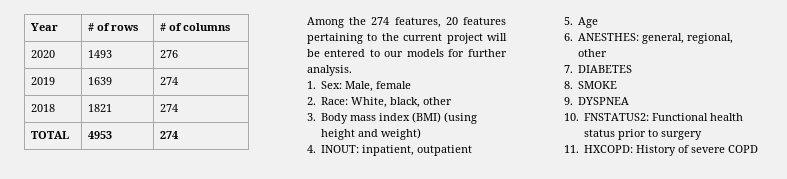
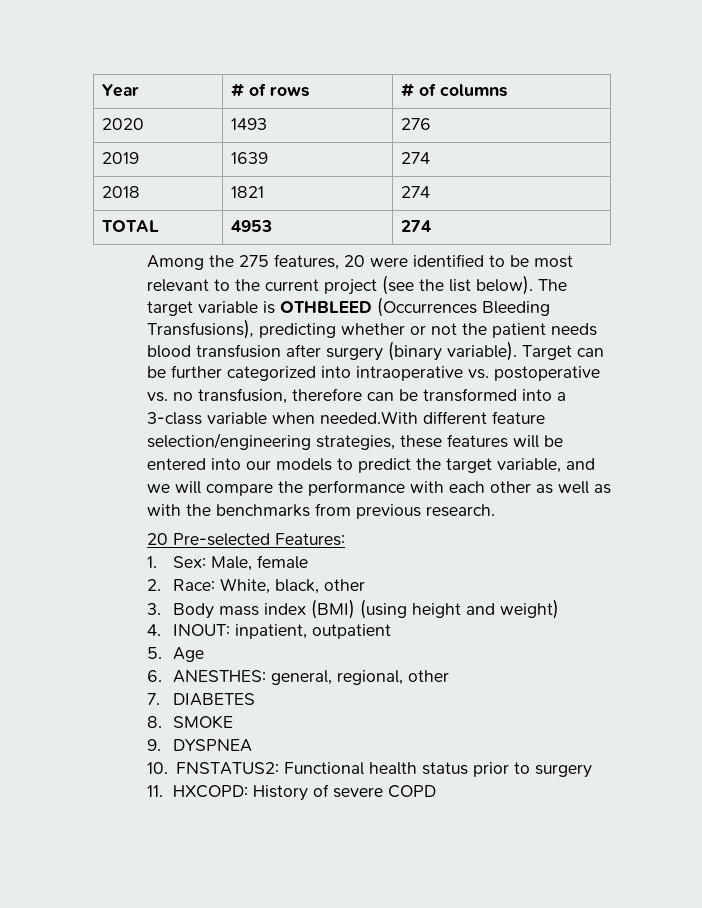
- Among the 274 features, 20 features pertaining to the current project will be entered to our models for further analysis.
+ Among the 275 features, 20 were identified to be most relevant to the current project (see the list below). The target variable is OTHBLEED (Occurrences Bleeding Transfusions), predicting whether or not the patient needs blood transfusion after surgery (binary variable). Target can be further categorized into intraoperative vs. postoperative vs. no transfusion, therefore can be transformed into a 3-class variable when needed.With different feature selection/engineering strategies, these features will be entered into our models to predict the target variable, and we will compare the performance with each other as well as with the benchmarks from previous research.
+ 20 Pre-selected Features:

